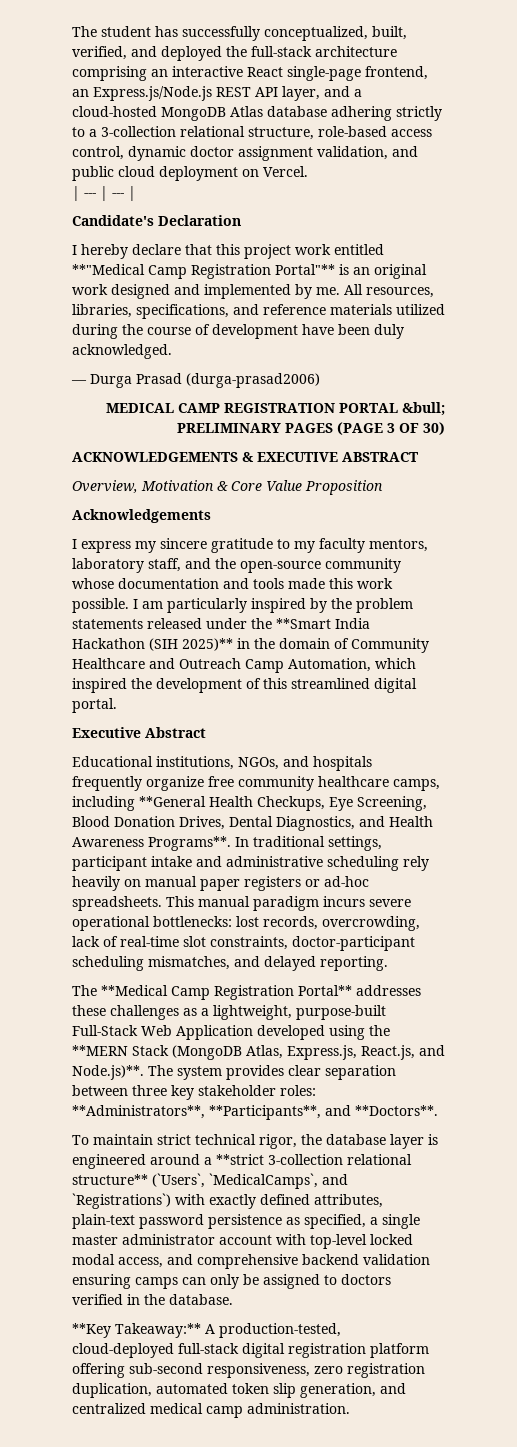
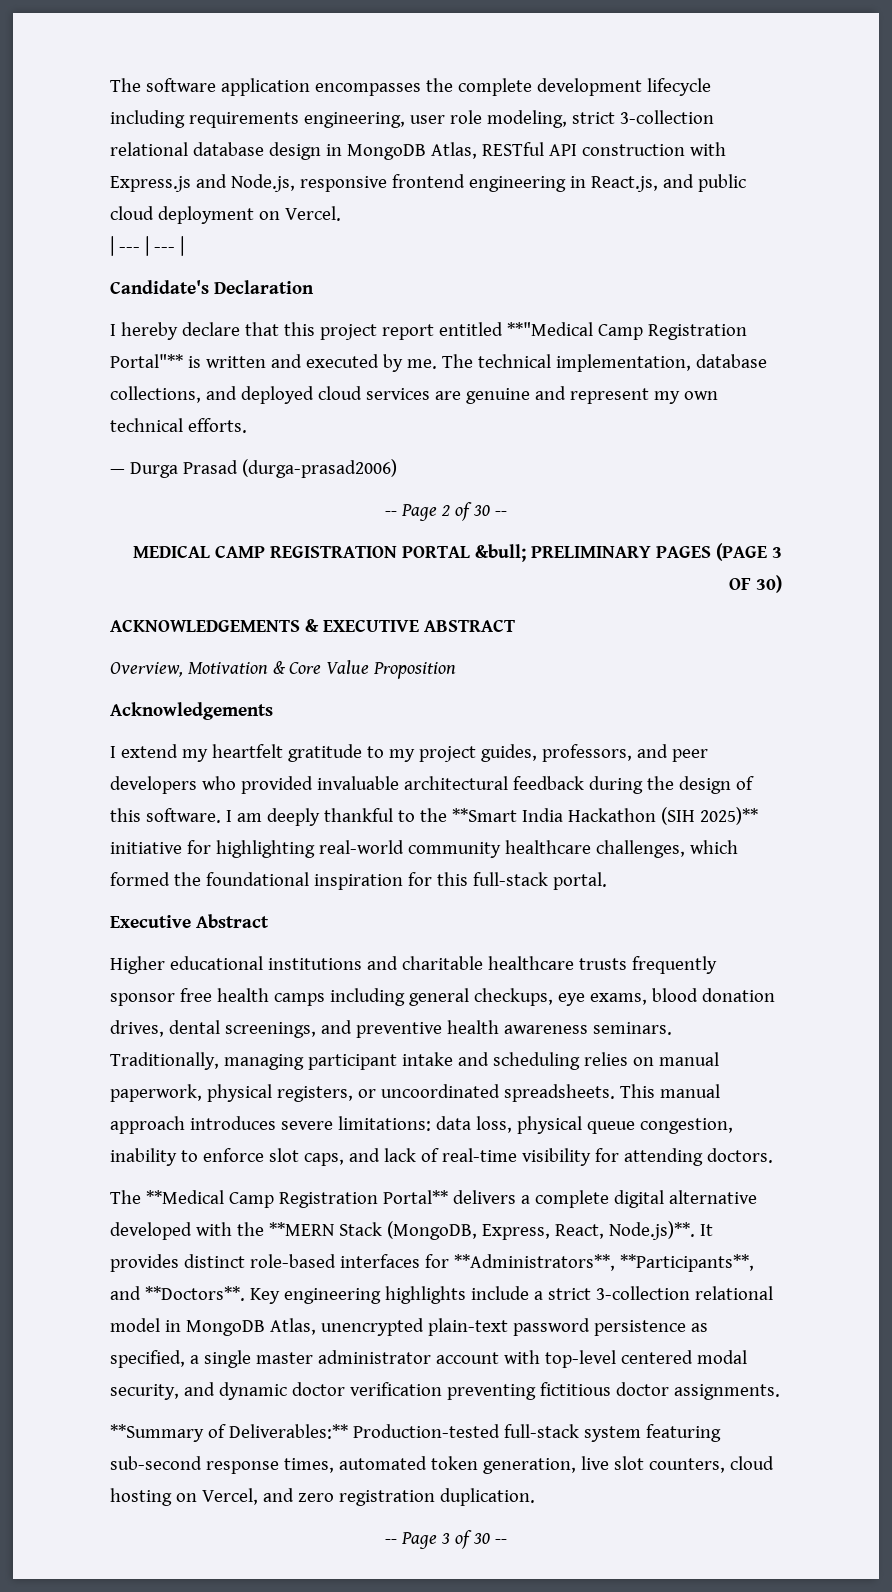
- The student has successfully conceptualized, built, verified, and deployed the full-stack architecture comprising an interactive React single-page frontend, an Express.js/Node.js REST API layer, and a cloud-hosted MongoDB Atlas database adhering strictly to a 3-collection relational structure, role-based access control, dynamic doctor assignment validation, and public cloud deployment on Vercel.
+ The software application encompasses the complete development lifecycle including requirements engineering, user role modeling, strict 3-collection relational database design in MongoDB Atlas, RESTful API construction with Express.js and Node.js, responsive frontend engineering in React.js, and public cloud deployment on Vercel.
- I hereby declare that this project work entitled **"Medical Camp Registration Portal"** is an original work designed and implemented by me. All resources, libraries, specifications, and reference materials utilized during the course of development have been duly acknowledged.
+ I hereby declare that this project report entitled **"Medical Camp Registration Portal"** is written and executed by me. The technical implementation, database collections, and deployed cloud services are genuine and represent my own technical efforts.
  — Durga Prasad (durga-prasad2006)
+ -- Page 2 of 30 --
- I express my sincere gratitude to my faculty mentors, laboratory staff, and the open-source community whose documentation and tools made this work possible. I am particularly inspired by the problem statements released under the **Smart India Hackathon (SIH 2025)** in the domain of Community Healthcare and Outreach Camp Automation, which inspired the development of this streamlined digital portal.
+ I extend my heartfelt gratitude to my project guides, professors, and peer developers who provided invaluable architectural feedback during the design of this software. I am deeply thankful to the **Smart India Hackathon (SIH 2025)** initiative for highlighting real-world community healthcare challenges, which formed the foundational inspiration for this full-stack portal.
  Executive Abstract
- Educational institutions, NGOs, and hospitals frequently organize free community healthcare camps, including **General Health Checkups, Eye Screening, Blood Donation Drives, Dental Diagnostics, and Health Awareness Programs**. In traditional settings, participant intake and administrative scheduling rely heavily on manual paper registers or ad-hoc spreadsheets. This manual paradigm incurs severe operational bottlenecks: lost records, overcrowding, lack of real-time slot constraints, doctor-participant scheduling mismatches, and delayed reporting.
+ Higher educational institutions and charitable healthcare trusts frequently sponsor free health camps including general checkups, eye exams, blood donation drives, dental screenings, and preventive health awareness seminars. Traditionally, managing participant intake and scheduling relies on manual paperwork, physical registers, or uncoordinated spreadsheets. This manual approach introduces severe limitations: data loss, physical queue congestion, inability to enforce slot caps, and lack of real-time visibility for attending doctors.
- The **Medical Camp Registration Portal** addresses these challenges as a lightweight, purpose-built Full-Stack Web Application developed using the **MERN Stack (MongoDB Atlas, Express.js, React.js, and Node.js)**. The system provides clear separation between three key stakeholder roles: **Administrators**, **Participants**, and **Doctors**.
- To maintain strict technical rigor, the database layer is engineered around a **strict 3-collection relational structure** (`Users`, `MedicalCamps`, and `Registrations`) with exactly defined attributes, plain-text password persistence as specified, a single master administrator account with top-level locked modal access, and comprehensive backend validation ensuring camps can only be assigned to doctors verified in the database.
- **Key Takeaway:** A production-tested, cloud-deployed full-stack digital registration platform offering sub-second responsiveness, zero registration duplication, automated token slip generation, and centralized medical camp administration.
+ The **Medical Camp Registration Portal** delivers a complete digital alternative developed with the **MERN Stack (MongoDB, Express, React, Node.js)**. It provides distinct role-based interfaces for **Administrators**, **Participants**, and **Doctors**. Key engineering highlights include a strict 3-collection relational model in MongoDB Atlas, unencrypted plain-text password persistence as specified, a single master administrator account with top-level centered modal security, and dynamic doctor verification preventing fictitious doctor assignments.
+ **Summary of Deliverables:** Production-tested full-stack system featuring sub-second response times, automated token generation, live slot counters, cloud hosting on Vercel, and zero registration duplication.
+ -- Page 3 of 30 --

